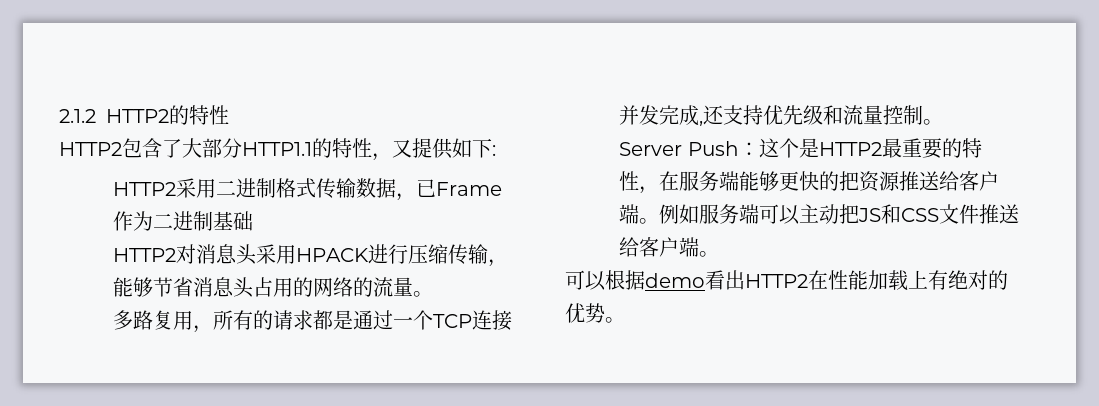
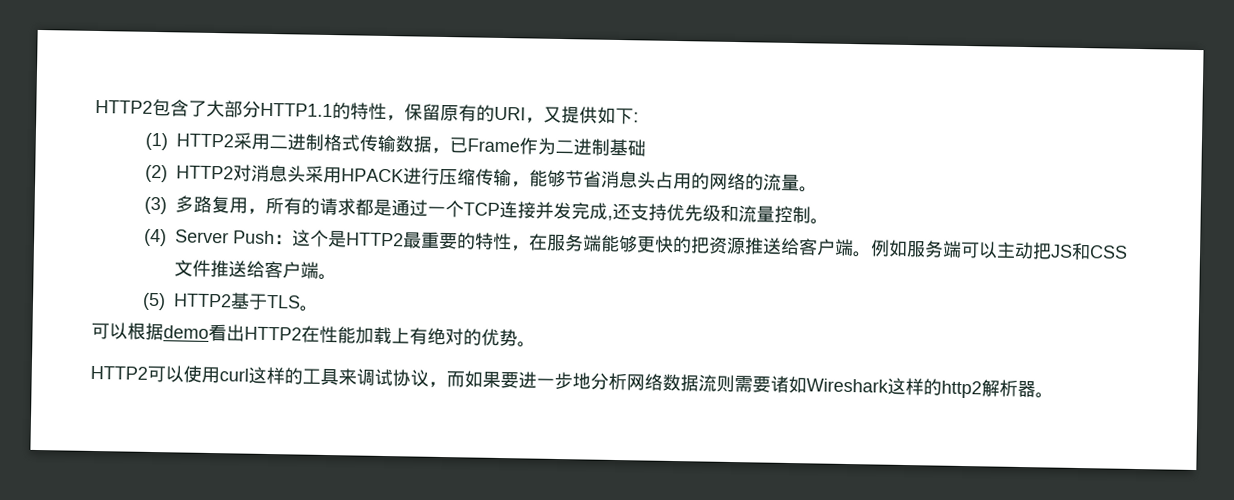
- 2.1.2 HTTP2的特性
- HTTP2包含了大部分HTTP1.1的特性，又提供如下:
+ HTTP2包含了大部分HTTP1.1的特性，保留原有的URI，又提供如下:
- HTTP2采用二进制格式传输数据，已Frame作为二进制基础
+ (1) HTTP2采用二进制格式传输数据，已Frame作为二进制基础
- HTTP2对消息头采用HPACK进行压缩传输，能够节省消息头占用的网络的流量。
+ (2) HTTP2对消息头采用HPACK进行压缩传输，能够节省消息头占用的网络的流量。
- 多路复用，所有的请求都是通过一个TCP连接并发完成,还支持优先级和流量控制。
+ (3)多路复用，所有的请求都是通过一个TCP连接并发完成,还支持优先级和流量控制。
- Server Push：这个是HTTP2最重要的特性，在服务端能够更快的把资源推送给客户端。
+ (4) Server Push：这个是HTTP2最重要的特性，在服务端能够更快的把资源推送给客户端。
+ (5) HTTP2基于TLS。
+ HTTP2可以使用curl这样的工具来调试协议，而如果要进一步地分析网络数据流则需要诸如Wireshark这样的http2解析器。

